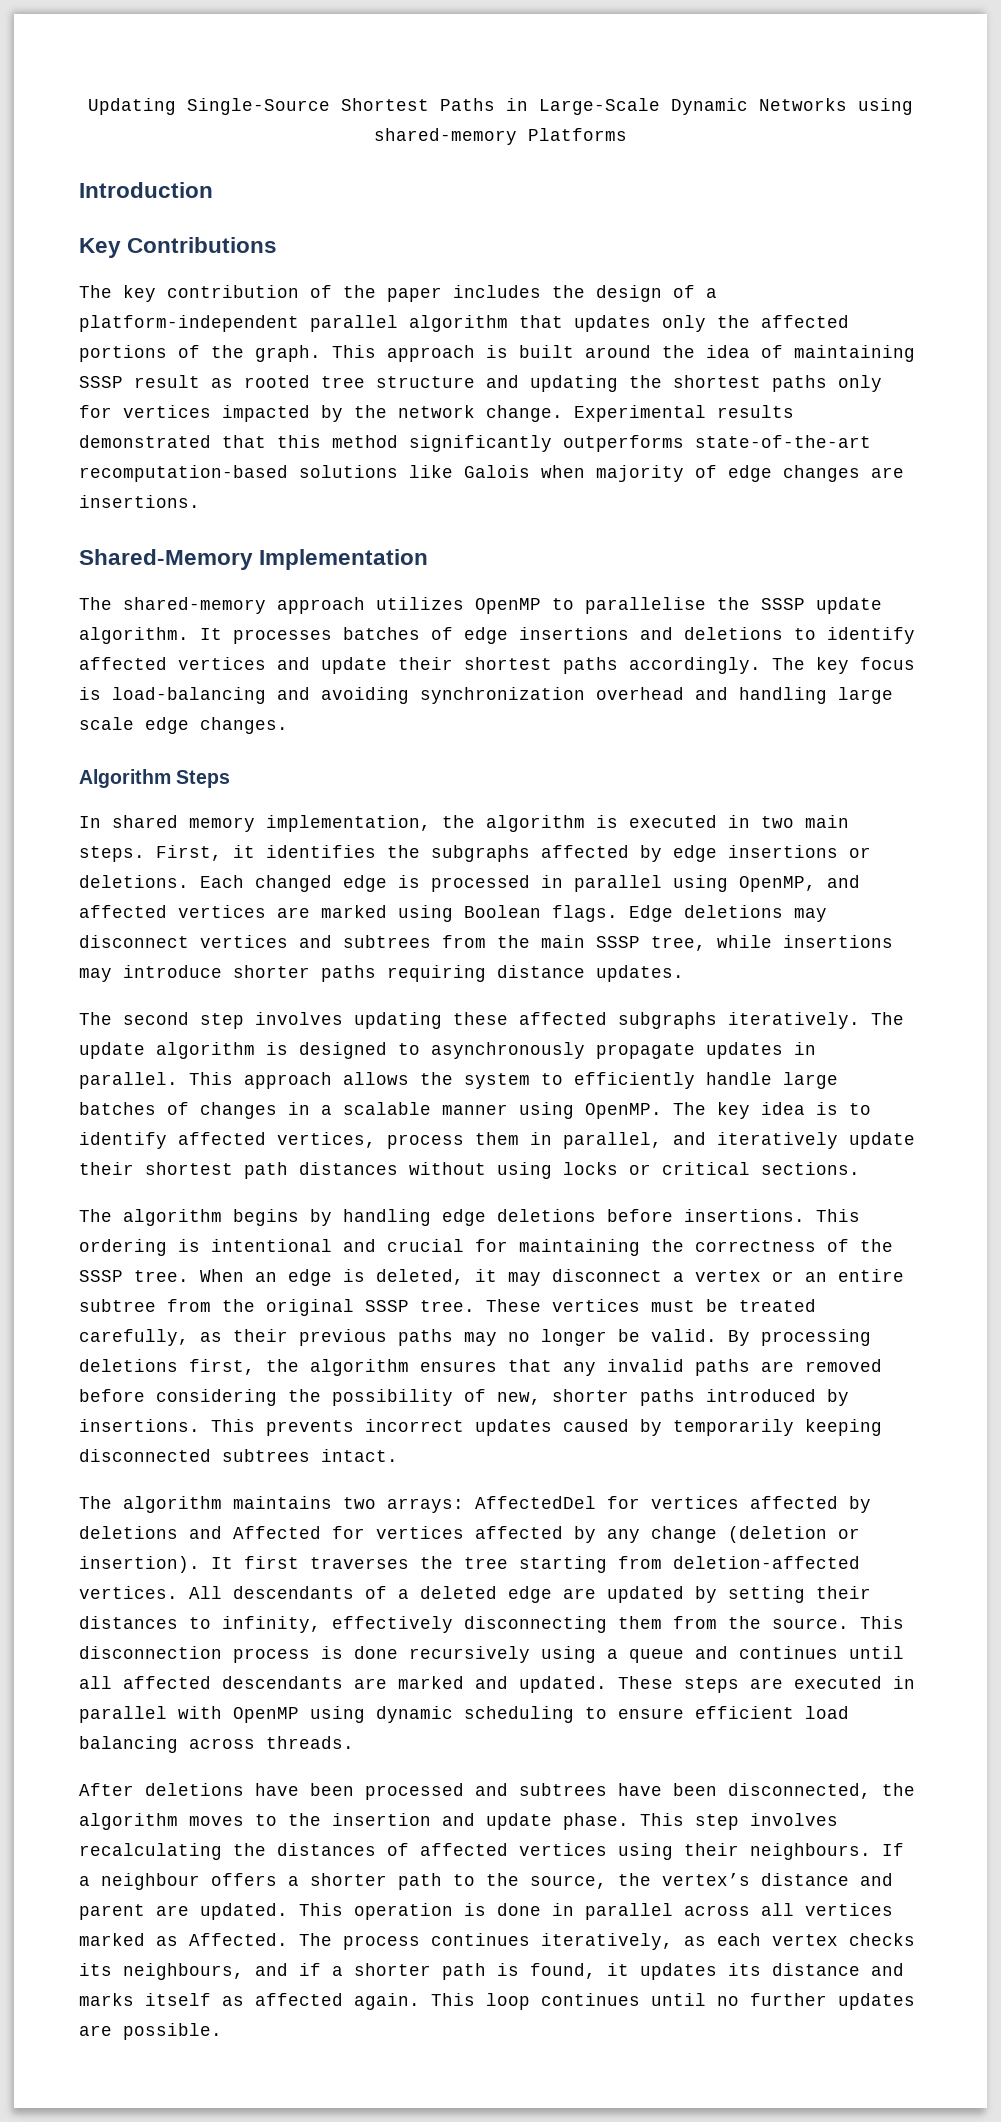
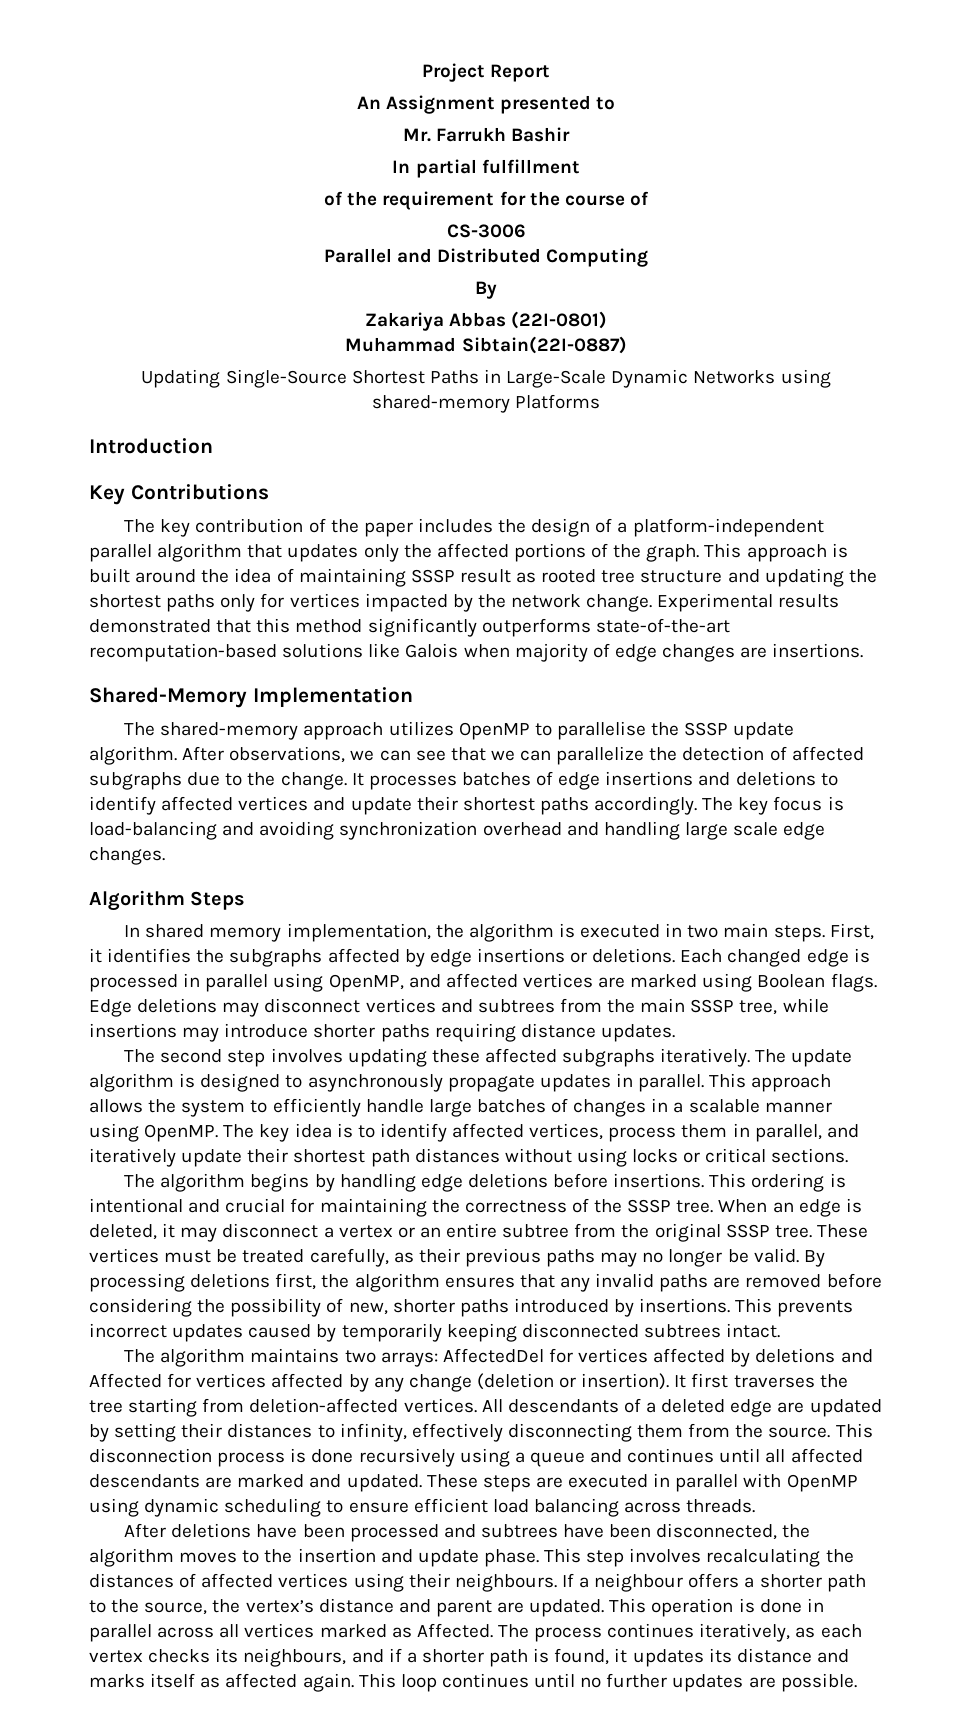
+ Project Report
+ An Assignment presented to
+ Mr. Farrukh Bashir
+ In partial fulfillment
+ of the requirement for the course of
+ CS-3006
+ Parallel and Distributed Computing
+ By
+ Zakariya Abbas (22I-0801)
+ Muhammad Sibtain(22I-0887)
+ After observations, we can see that we can parallelize the detection of affected subgraphs due to the change.

